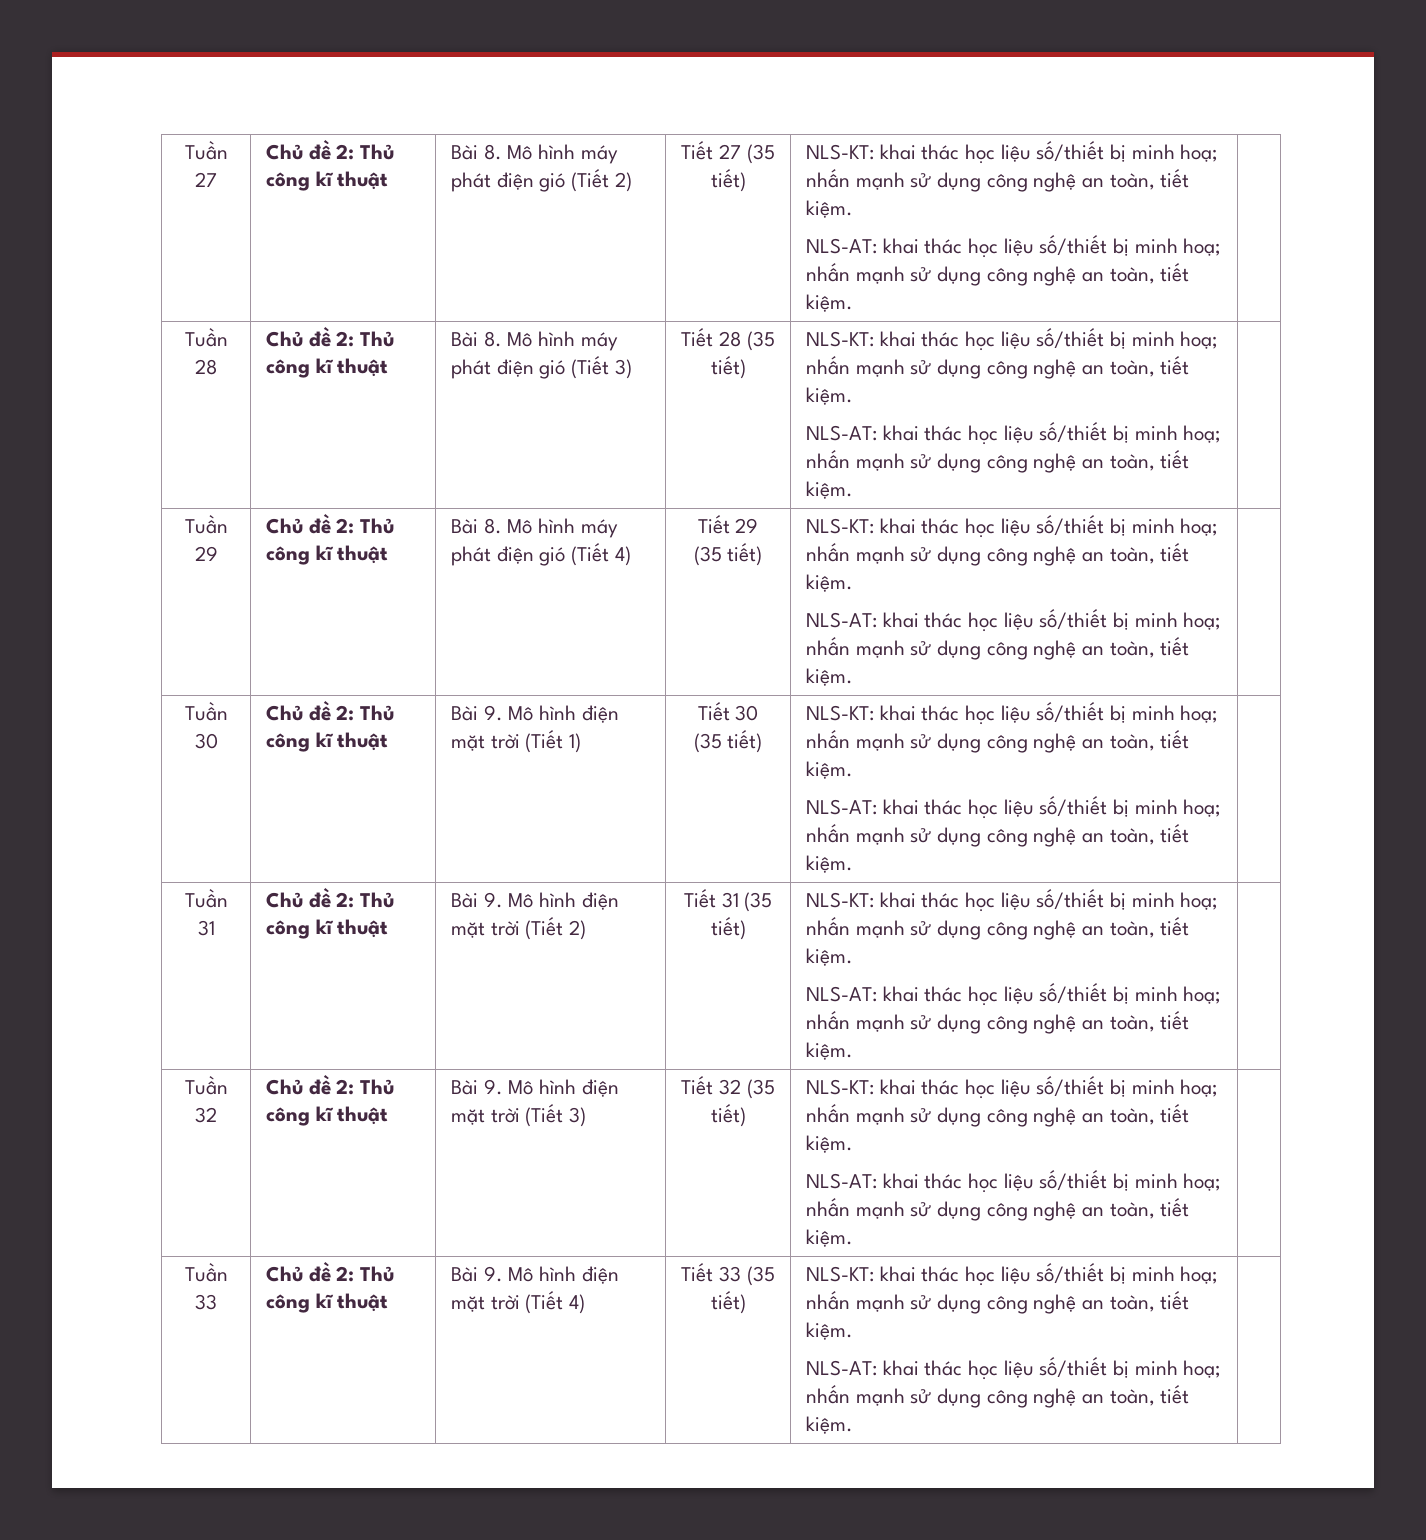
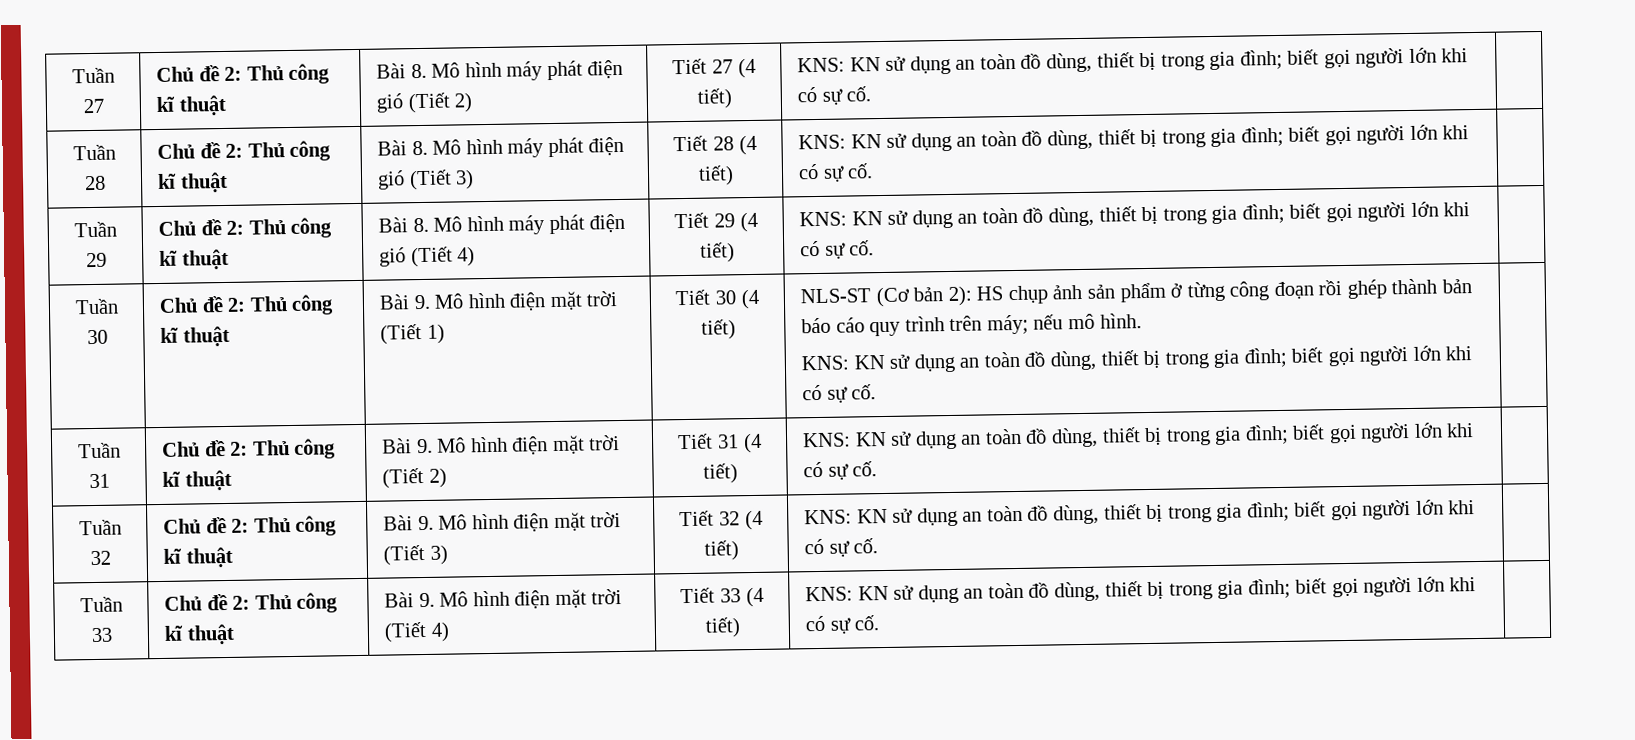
- Tiết 27 (35 tiết) | NLS-KT: khai thác học liệu số/thiết bị minh hoạ; nhấn mạnh sử dụng công nghệ an toàn, tiết kiệm.
- NLS-AT: khai thác học liệu số/thiết bị minh hoạ; nhấn mạnh sử dụng công nghệ an toàn, tiết kiệm.
+ Tiết 27 (4 tiết) | KNS: KN sử dụng an toàn đồ dùng, thiết bị trong gia đình; biết gọi người lớn khi có sự cố.
- Tiết 28 (35 tiết) | NLS-KT: khai thác học liệu số/thiết bị minh hoạ; nhấn mạnh sử dụng công nghệ an toàn, tiết kiệm.
- NLS-AT: khai thác học liệu số/thiết bị minh hoạ; nhấn mạnh sử dụng công nghệ an toàn, tiết kiệm.
+ Tiết 28 (4 tiết) | KNS: KN sử dụng an toàn đồ dùng, thiết bị trong gia đình; biết gọi người lớn khi có sự cố.
- Tiết 29 (35 tiết) | NLS-KT: khai thác học liệu số/thiết bị minh hoạ; nhấn mạnh sử dụng công nghệ an toàn, tiết kiệm.
- NLS-AT: khai thác học liệu số/thiết bị minh hoạ; nhấn mạnh sử dụng công nghệ an toàn, tiết kiệm.
+ Tiết 29 (4 tiết) | KNS: KN sử dụng an toàn đồ dùng, thiết bị trong gia đình; biết gọi người lớn khi có sự cố.
- Tiết 30 (35 tiết) | NLS-KT: khai thác học liệu số/thiết bị minh hoạ; nhấn mạnh sử dụng công nghệ an toàn, tiết kiệm.
- NLS-AT: khai thác học liệu số/thiết bị minh hoạ; nhấn mạnh sử dụng công nghệ an toàn, tiết kiệm.
+ Tiết 30 (4 tiết) | NLS-ST (Cơ bản 2): HS chụp ảnh sản phẩm ở từng công đoạn rồi ghép thành bản báo cáo quy trình trên máy; nếu mô hình.
+ KNS: KN sử dụng an toàn đồ dùng, thiết bị trong gia đình; biết gọi người lớn khi có sự cố.
- Tiết 31 (35 tiết) | NLS-KT: khai thác học liệu số/thiết bị minh hoạ; nhấn mạnh sử dụng công nghệ an toàn, tiết kiệm.
- NLS-AT: khai thác học liệu số/thiết bị minh hoạ; nhấn mạnh sử dụng công nghệ an toàn, tiết kiệm.
+ Tiết 31 (4 tiết) | KNS: KN sử dụng an toàn đồ dùng, thiết bị trong gia đình; biết gọi người lớn khi có sự cố.
- Tiết 32 (35 tiết) | NLS-KT: khai thác học liệu số/thiết bị minh hoạ; nhấn mạnh sử dụng công nghệ an toàn, tiết kiệm.
- NLS-AT: khai thác học liệu số/thiết bị minh hoạ; nhấn mạnh sử dụng công nghệ an toàn, tiết kiệm.
+ Tiết 32 (4 tiết) | KNS: KN sử dụng an toàn đồ dùng, thiết bị trong gia đình; biết gọi người lớn khi có sự cố.
- Tiết 33 (35 tiết) | NLS-KT: khai thác học liệu số/thiết bị minh hoạ; nhấn mạnh sử dụng công nghệ an toàn, tiết kiệm.
- NLS-AT: khai thác học liệu số/thiết bị minh hoạ; nhấn mạnh sử dụng công nghệ an toàn, tiết kiệm.
+ Tiết 33 (4 tiết) | KNS: KN sử dụng an toàn đồ dùng, thiết bị trong gia đình; biết gọi người lớn khi có sự cố.

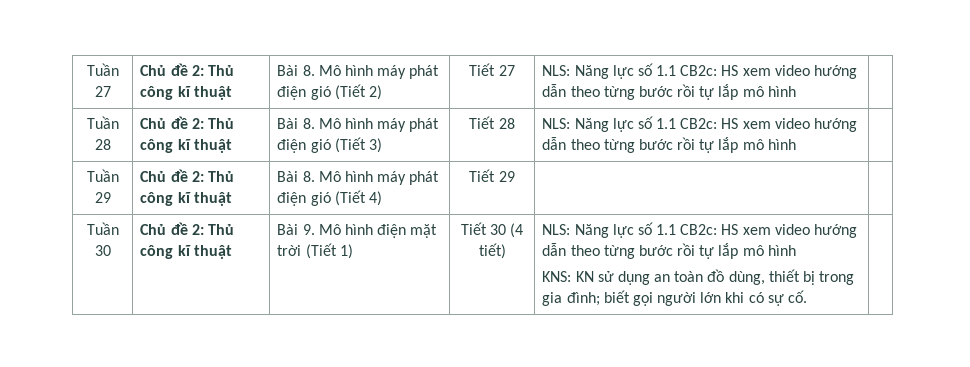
- Tiết 27 (4 tiết) | KNS: KN sử dụng an toàn đồ dùng, thiết bị trong gia đình; biết gọi người lớn khi có sự cố.
+ Tiết 27 | NLS: Năng lực số 1.1 CB2c: HS xem video hướng dẫn theo từng bước rồi tự lắp mô hình
- Tiết 28 (4 tiết) | KNS: KN sử dụng an toàn đồ dùng, thiết bị trong gia đình; biết gọi người lớn khi có sự cố.
+ Tiết 28 | NLS: Năng lực số 1.1 CB2c: HS xem video hướng dẫn theo từng bước rồi tự lắp mô hình
- Tiết 29 (4 tiết) | KNS: KN sử dụng an toàn đồ dùng, thiết bị trong gia đình; biết gọi người lớn khi có sự cố.
+ Tiết 29
- Tiết 30 (4 tiết) | NLS-ST (Cơ bản 2): HS chụp ảnh sản phẩm ở từng công đoạn rồi ghép thành bản báo cáo quy trình trên máy; nếu mô hình.
+ Tiết 30 (4 tiết) | NLS: Năng lực số 1.1 CB2c: HS xem video hướng dẫn theo từng bước rồi tự lắp mô hình
- Tuần 31 | Chủ đề 2: Thủ công kĩ thuật | Bài 9. Mô hình điện mặt trời (Tiết 2) | Tiết 31 (4 tiết) | KNS: KN sử dụng an toàn đồ dùng, thiết bị trong gia đình; biết gọi người lớn khi có sự cố. |
- Tuần 32 | Chủ đề 2: Thủ công kĩ thuật | Bài 9. Mô hình điện mặt trời (Tiết 3) | Tiết 32 (4 tiết) | KNS: KN sử dụng an toàn đồ dùng, thiết bị trong gia đình; biết gọi người lớn khi có sự cố. |
- Tuần 33 | Chủ đề 2: Thủ công kĩ thuật | Bài 9. Mô hình điện mặt trời (Tiết 4) | Tiết 33 (4 tiết) | KNS: KN sử dụng an toàn đồ dùng, thiết bị trong gia đình; biết gọi người lớn khi có sự cố.

